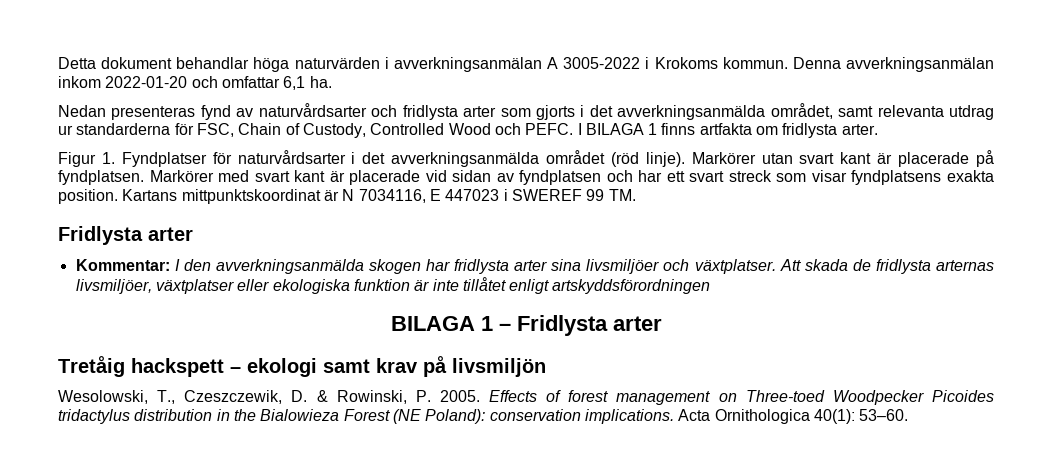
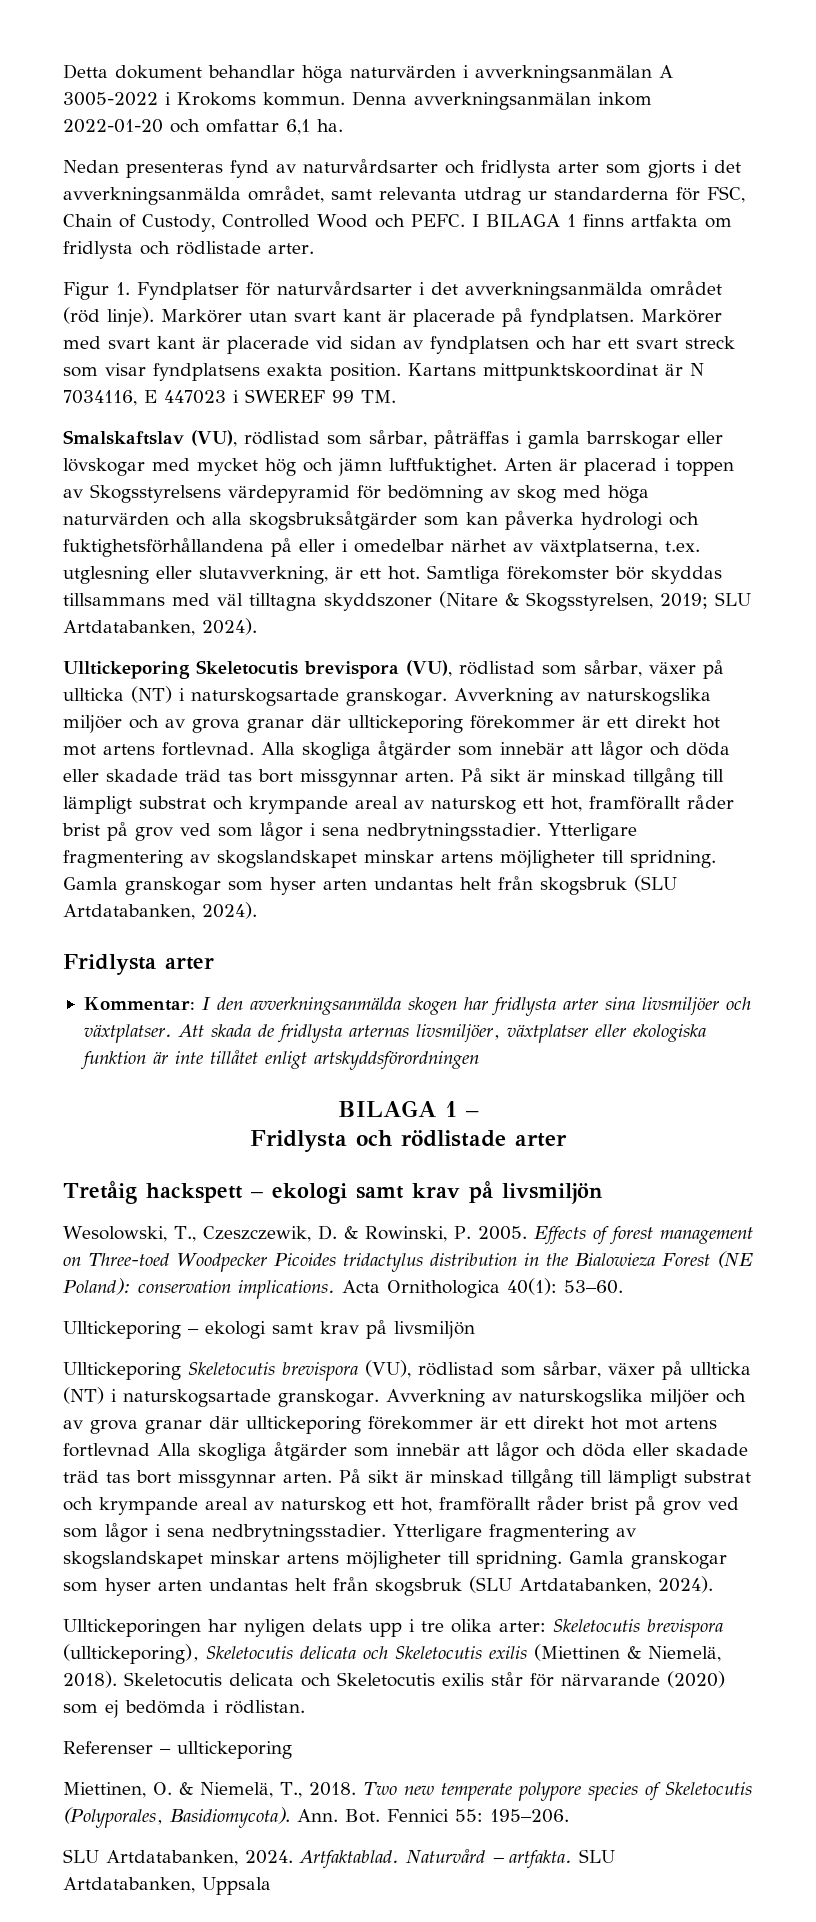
- I BILAGA 1 finns artfakta om fridlysta arter.
+ I BILAGA 1 finns artfakta om fridlysta och rödlistade arter.
+ Smalskaftslav (VU), rödlistad som sårbar, påträffas i gamla barrskogar eller lövskogar med mycket hög och jämn luftfuktighet. Arten är placerad i toppen av Skogsstyrelsens värdepyramid för bedömning av skog med höga naturvärden och alla skogsbruksåtgärder som kan påverka hydrologi och fuktighetsförhållandena på eller i omedelbar närhet av växtplatserna, t.ex. utglesning eller slutavverkning, är ett hot. Samtliga förekomster bör skyddas tillsammans med väl tilltagna skyddszoner (Nitare & Skogsstyrelsen, 2019; SLU Artdatabanken, 2024).
+ Ulltickeporing Skeletocutis brevispora (VU), rödlistad som sårbar, växer på ullticka (NT) i naturskogsartade granskogar. Avverkning av naturskogslika miljöer och av grova granar där ulltickeporing förekommer är ett direkt hot mot artens fortlevnad. Alla skogliga åtgärder som innebär att lågor och döda eller skadade träd tas bort missgynnar arten. På sikt är minskad tillgång till lämpligt substrat och krympande areal av naturskog ett hot, framförallt råder brist på grov ved som lågor i sena nedbrytningsstadier. Ytterligare fragmentering av skogslandskapet minskar artens möjligheter till spridning. Gamla granskogar som hyser arten undantas helt från skogsbruk (SLU Artdatabanken, 2024).
- BILAGA 1 – Fridlysta arter
+ BILAGA 1 –
+ Fridlysta och rödlistade arter
+ Ulltickeporing – ekologi samt krav på livsmiljön
+ Ulltickeporing Skeletocutis brevispora (VU), rödlistad som sårbar, växer på ullticka (NT) i naturskogsartade granskogar. Avverkning av naturskogslika miljöer och av grova granar där ulltickeporing förekommer är ett direkt hot mot artens fortlevnad Alla skogliga åtgärder som innebär att lågor och döda eller skadade träd tas bort missgynnar arten. På sikt är minskad tillgång till lämpligt substrat och krympande areal av naturskog ett hot, framförallt råder brist på grov ved som lågor i sena nedbrytningsstadier. Ytterligare fragmentering av skogslandskapet minskar artens möjligheter till spridning. Gamla granskogar som hyser arten undantas helt från skogsbruk (SLU Artdatabanken, 2024).
+ Ulltickeporingen har nyligen delats upp i tre olika arter: Skeletocutis brevispora (ulltickeporing), Skeletocutis delicata och Skeletocutis exilis (Miettinen & Niemelä, 2018). Skeletocutis delicata och Skeletocutis exilis står för närvarande (2020) som ej bedömda i rödlistan.
+ Referenser – ulltickeporing
+ Miettinen, O. & Niemelä, T., 2018. Two new temperate polypore species of Skeletocutis (Polyporales, Basidiomycota). Ann. Bot. Fennici 55: 195–206.
+ SLU Artdatabanken, 2024. Artfaktablad. Naturvård – artfakta. SLU Artdatabanken, Uppsala

